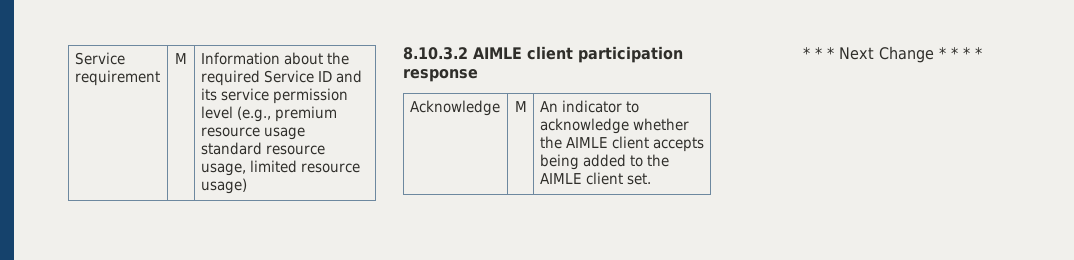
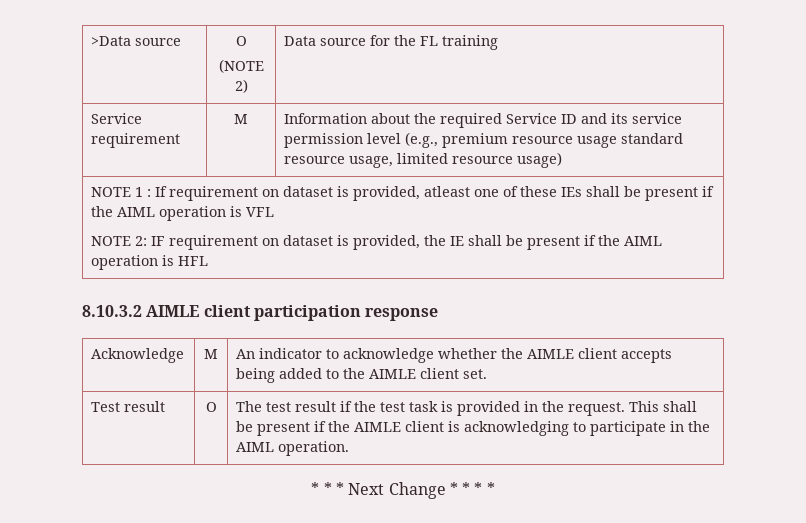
+ >Data source | O
+ (NOTE 2) | Data source for the FL training
+ NOTE 1 : If requirement on dataset is provided, atleast one of these IEs shall be present if the AIML operation is VFL
+ NOTE 2: IF requirement on dataset is provided, the IE shall be present if the AIML operation is HFL
+ Test result | O | The test result if the test task is provided in the request. This shall be present if the AIMLE client is acknowledging to participate in the AIML operation.

